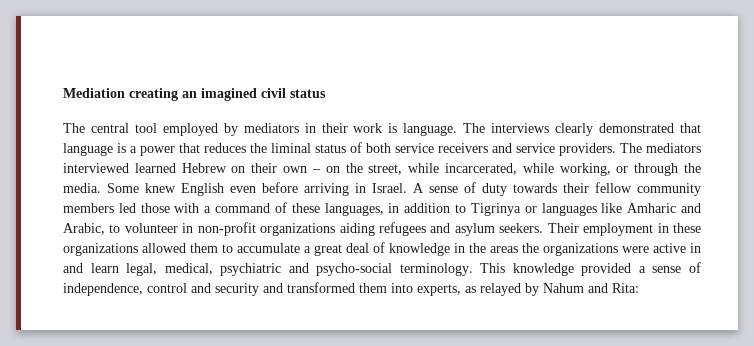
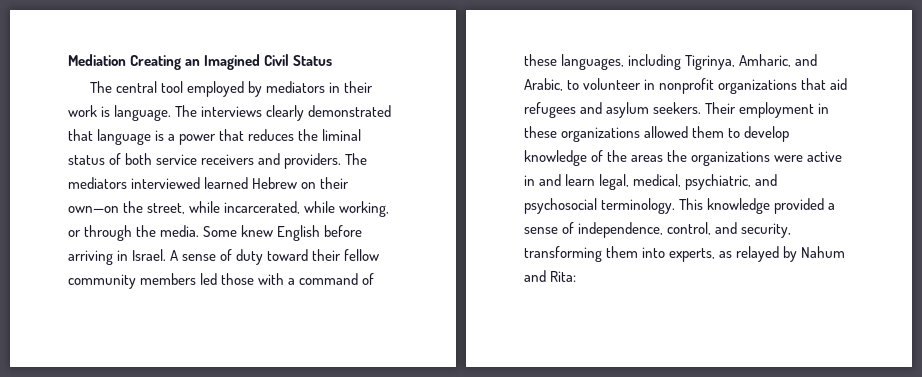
- Mediation creating an imagined civil status
+ Mediation Creating an Imagined Civil Status
- The interviews clearly demonstrated that language is a power that reduces the liminal status of both service receivers and service providers.
+ The interviews clearly demonstrated that language is a power that reduces the liminal status of both service receivers and providers.
- The mediators interviewed learned Hebrew on their own – on the street, while incarcerated, while working, or through the media.
+ The mediators interviewed learned Hebrew on their own—on the street, while incarcerated, while working, or through the media.
- Some knew English even before arriving in Israel.
+ Some knew English before arriving in Israel.
- A sense of duty towards their fellow community members led those with a command of these languages, in addition to Tigrinya or languages like Amharic and Arabic, to volunteer in non-profit organizations aiding refugees and asylum seekers.
+ A sense of duty toward their fellow community members led those with a command of these languages, including Tigrinya, Amharic, and Arabic, to volunteer in nonprofit organizations that aid refugees and asylum seekers.
- Their employment in these organizations allowed them to accumulate a great deal of knowledge in the areas the organizations were active in and learn legal, medical, psychiatric and psycho-social terminology.
+ Their employment in these organizations allowed them to develop knowledge of the areas the organizations were active in and learn legal, medical, psychiatric, and psychosocial terminology.
- This knowledge provided a sense of independence, control and security and transformed them into experts, as relayed by Nahum and Rita:
+ This knowledge provided a sense of independence, control, and security, transforming them into experts, as relayed by Nahum and Rita:

